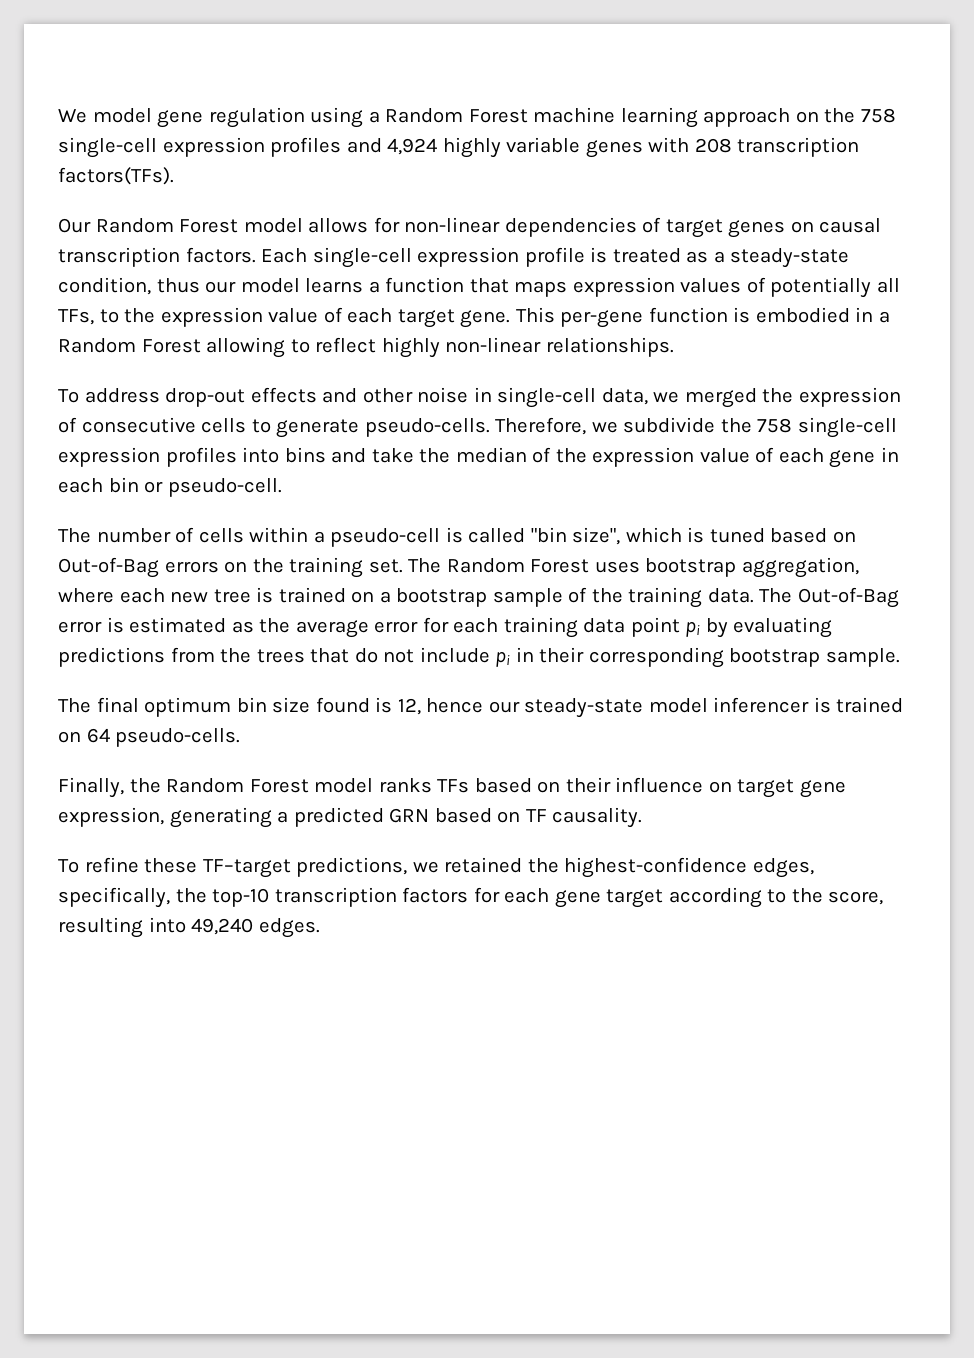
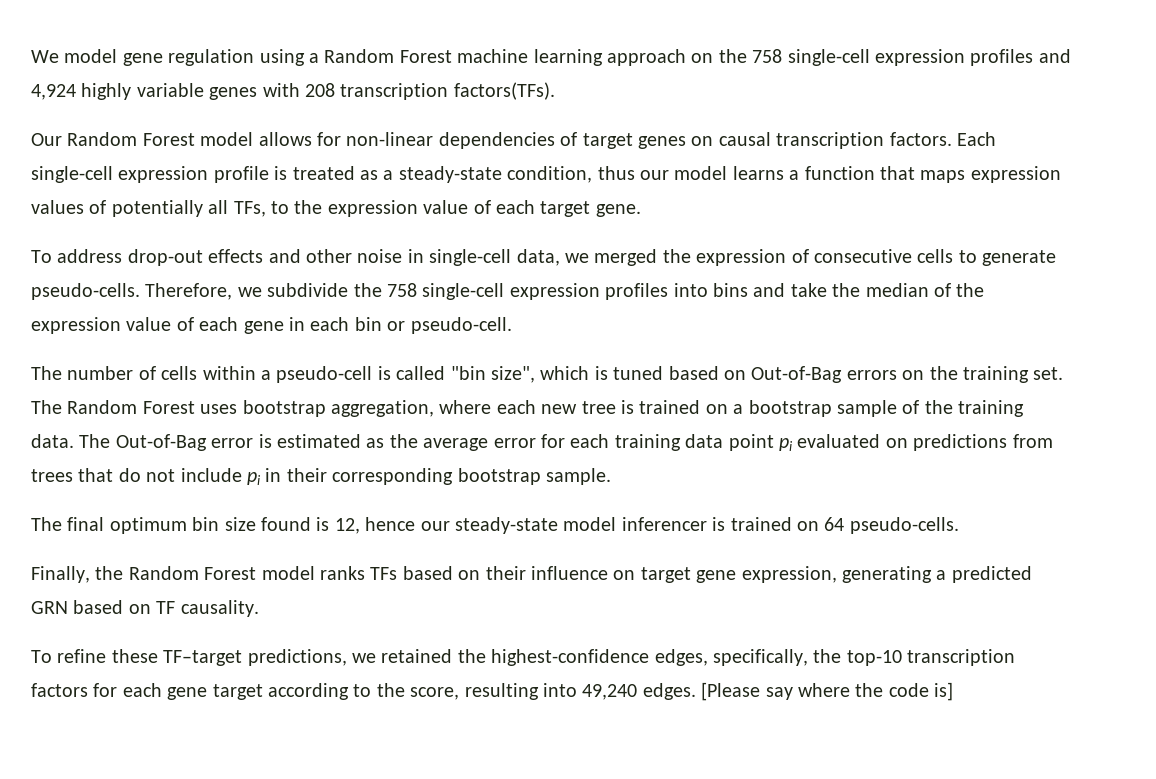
- This per-gene function is embodied in a Random Forest allowing to reflect highly non-linear relationships.
- The Out-of-Bag error is estimated as the average error for each training data point pi by evaluating predictions from the trees that do not include pi in their corresponding bootstrap sample.
+ The Out-of-Bag error is estimated as the average error for each training data point pi evaluated on predictions from trees that do not include pi in their corresponding bootstrap sample.
+ [Please say where the code is]

